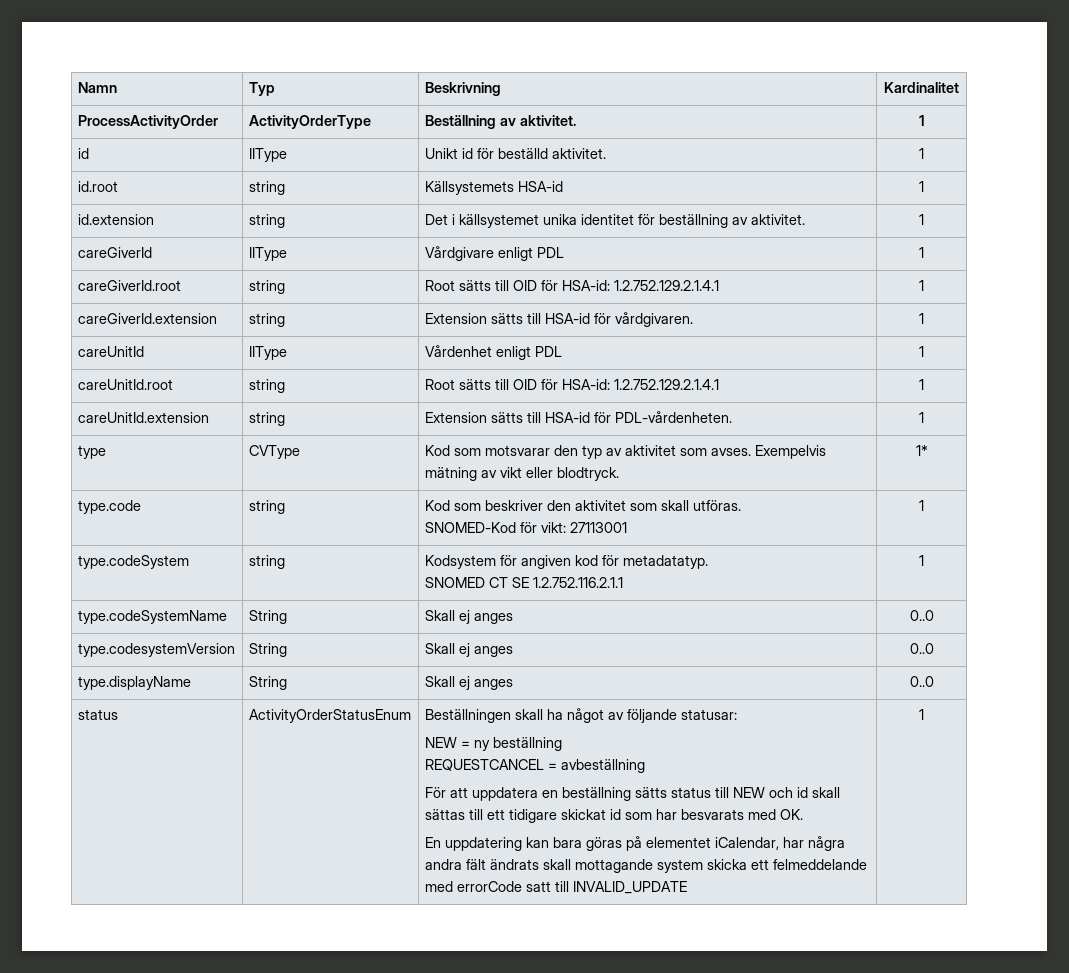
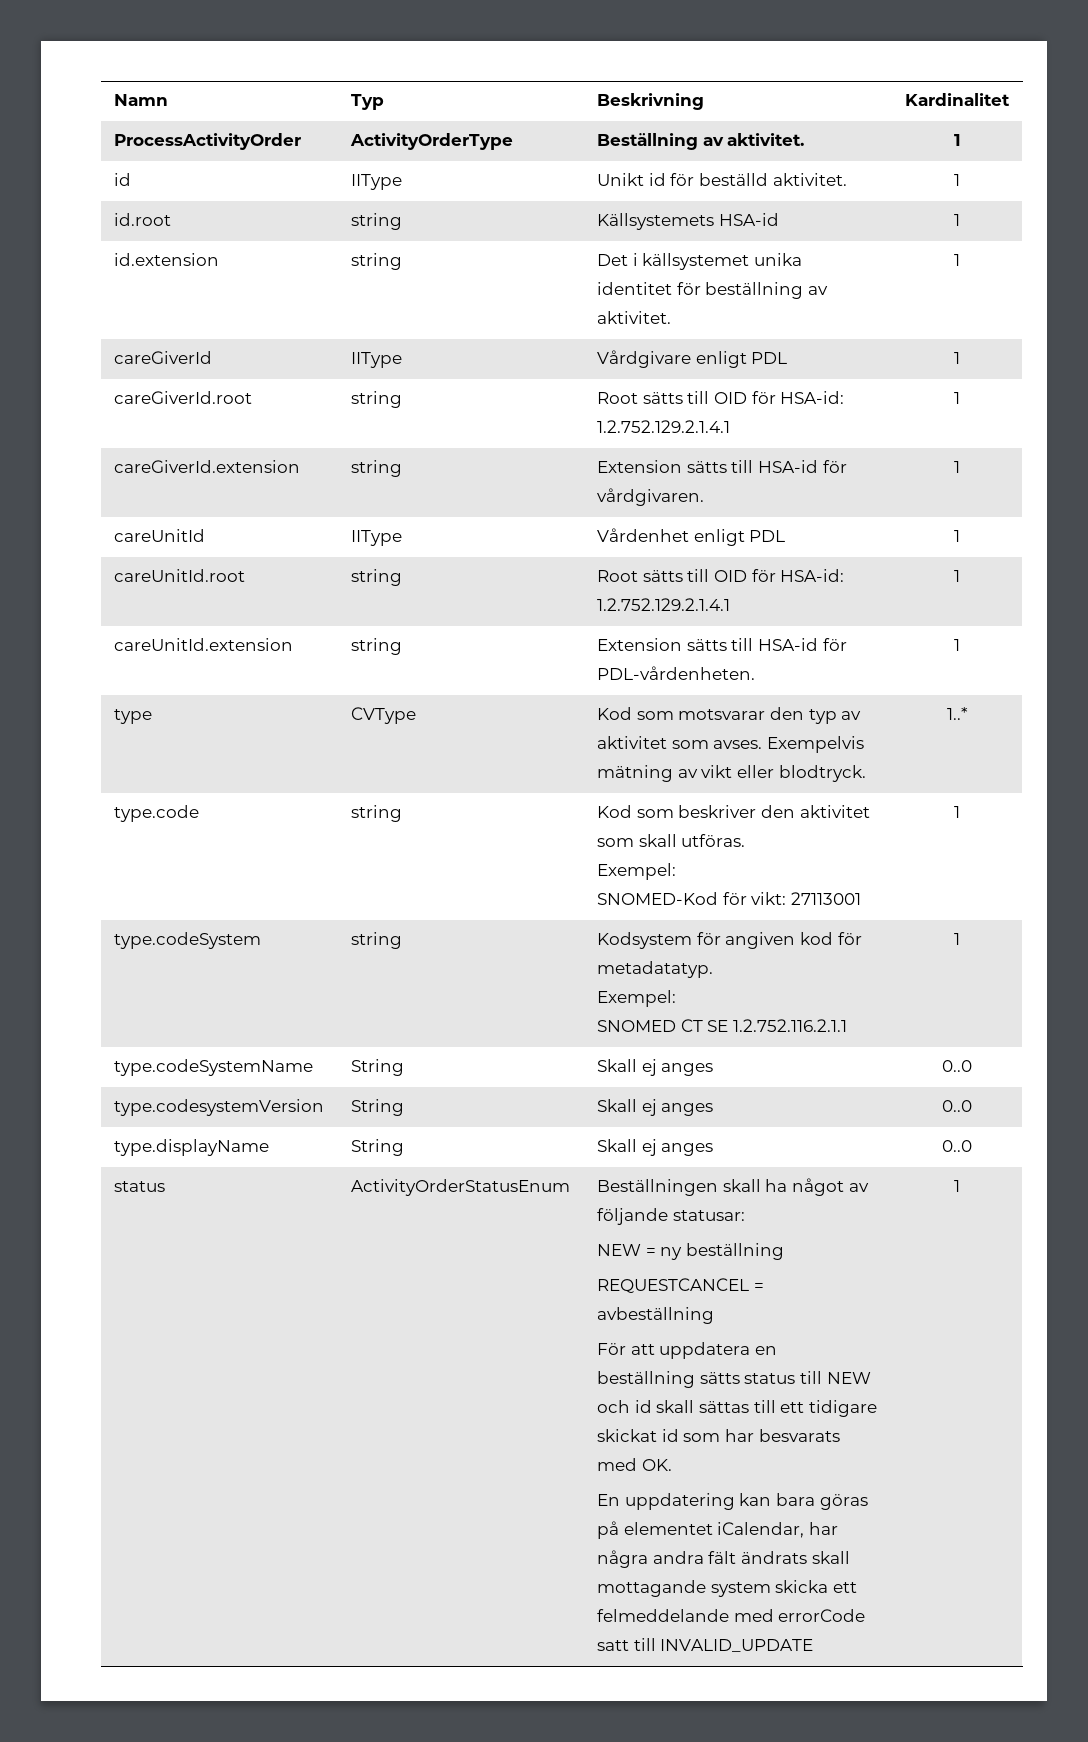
- type | CVType | Kod som motsvarar den typ av aktivitet som avses. Exempelvis mätning av vikt eller blodtryck. | 1*
+ type | CVType | Kod som motsvarar den typ av aktivitet som avses. Exempelvis mätning av vikt eller blodtryck. | 1..*
  type.code | string | Kod som beskriver den aktivitet som skall utföras.
+ Exempel:
  type.codeSystem | string | Kodsystem för angiven kod för metadatatyp.
+ Exempel:

